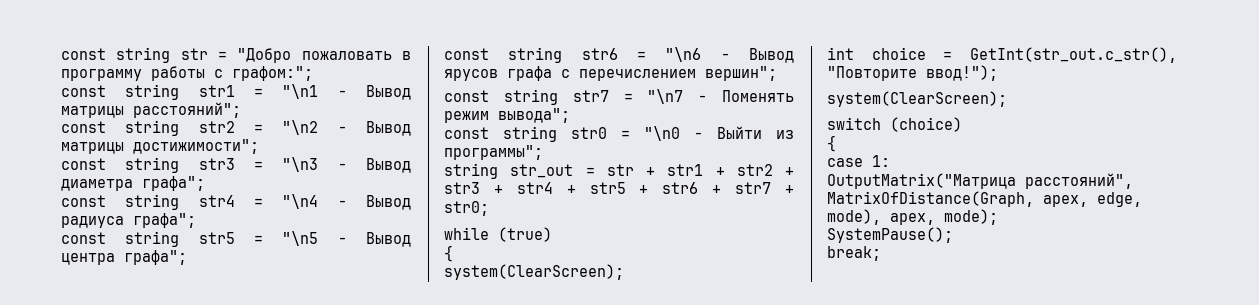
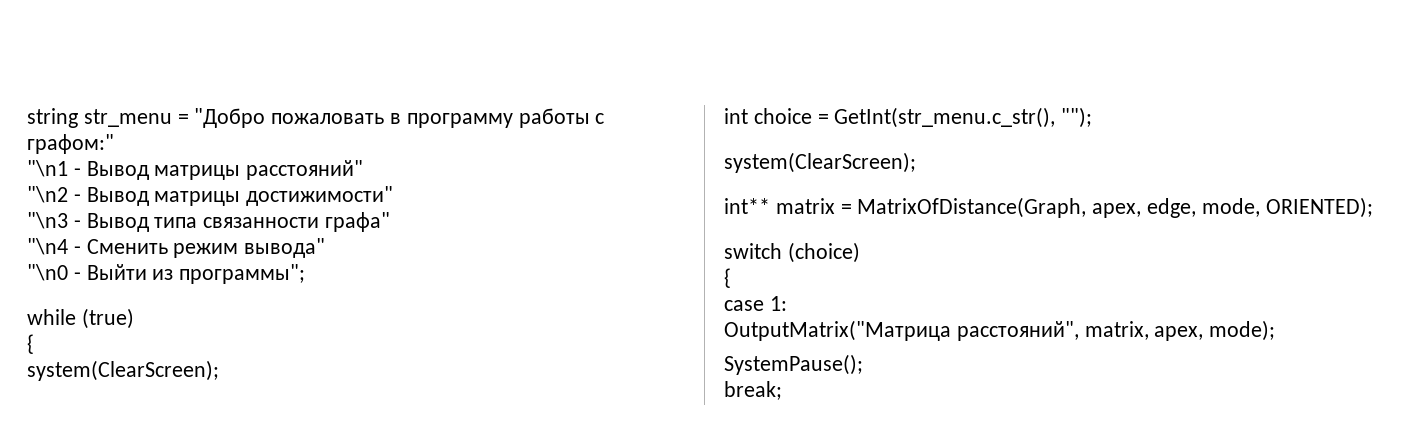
- const string str = "Добро пожаловать в программу работы с графом:";
- const string str1 = "\n1 - Вывод матрицы расстояний";
- const string str2 = "\n2 - Вывод матрицы достижимости";
- const string str3 = "\n3 - Вывод диаметра графа";
- const string str4 = "\n4 - Вывод радиуса графа";
- const string str5 = "\n5 - Вывод центра графа";
- const string str6 = "\n6 - Вывод ярусов графа с перечислением вершин";
- const string str7 = "\n7 - Поменять режим вывода";
- const string str0 = "\n0 - Выйти из программы";
+ string str_menu = "Добро пожаловать в программу работы с графом:"
+ "\n1 - Вывод матрицы расстояний"
+ "\n2 - Вывод матрицы достижимости"
+ "\n3 - Вывод типа связанности графа"
+ "\n4 - Сменить режим вывода"
+ "\n0 - Выйти из программы";
- string str_out = str + str1 + str2 + str3 + str4 + str5 + str6 + str7 + str0;
- int choice = GetInt(str_out.c_str(), "Повторите ввод!");
+ int choice = GetInt(str_menu.c_str(), "");
  system(ClearScreen);
+ int** matrix = MatrixOfDistance(Graph, apex, edge, mode, ORIENTED);
- OutputMatrix("Матрица расстояний", MatrixOfDistance(Graph, apex, edge, mode), apex, mode);
+ OutputMatrix("Матрица расстояний", matrix, apex, mode);

